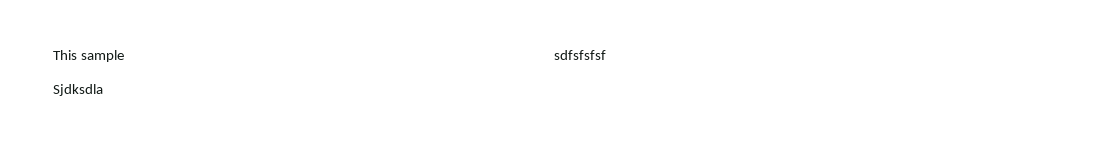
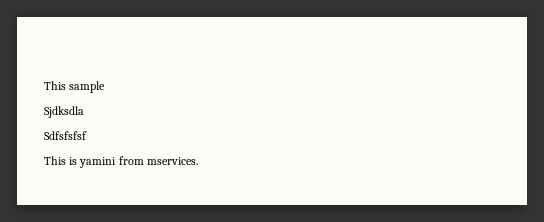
- sdfsfsfsf
+ Sdfsfsfsf
+ This is yamini from mservices.

